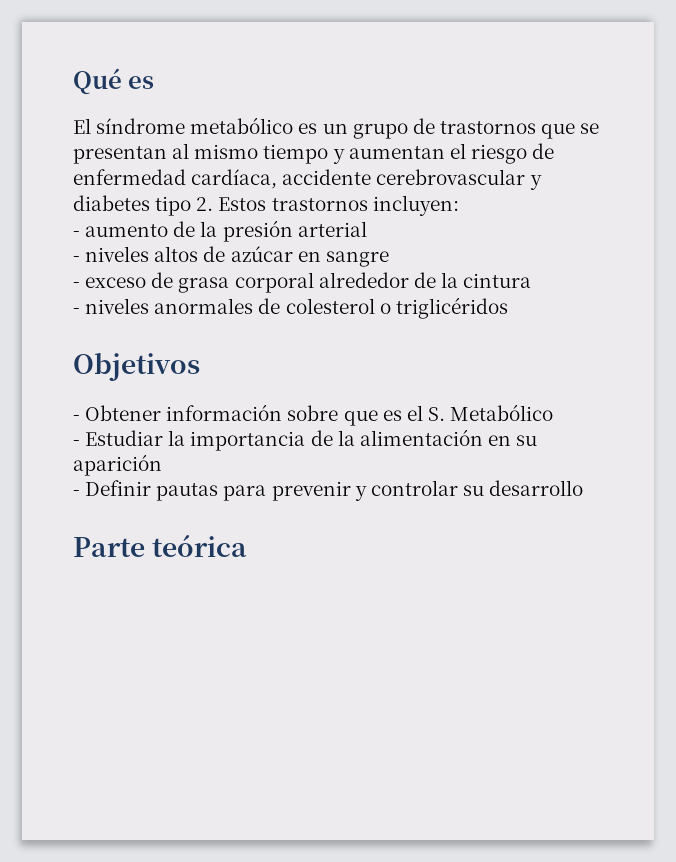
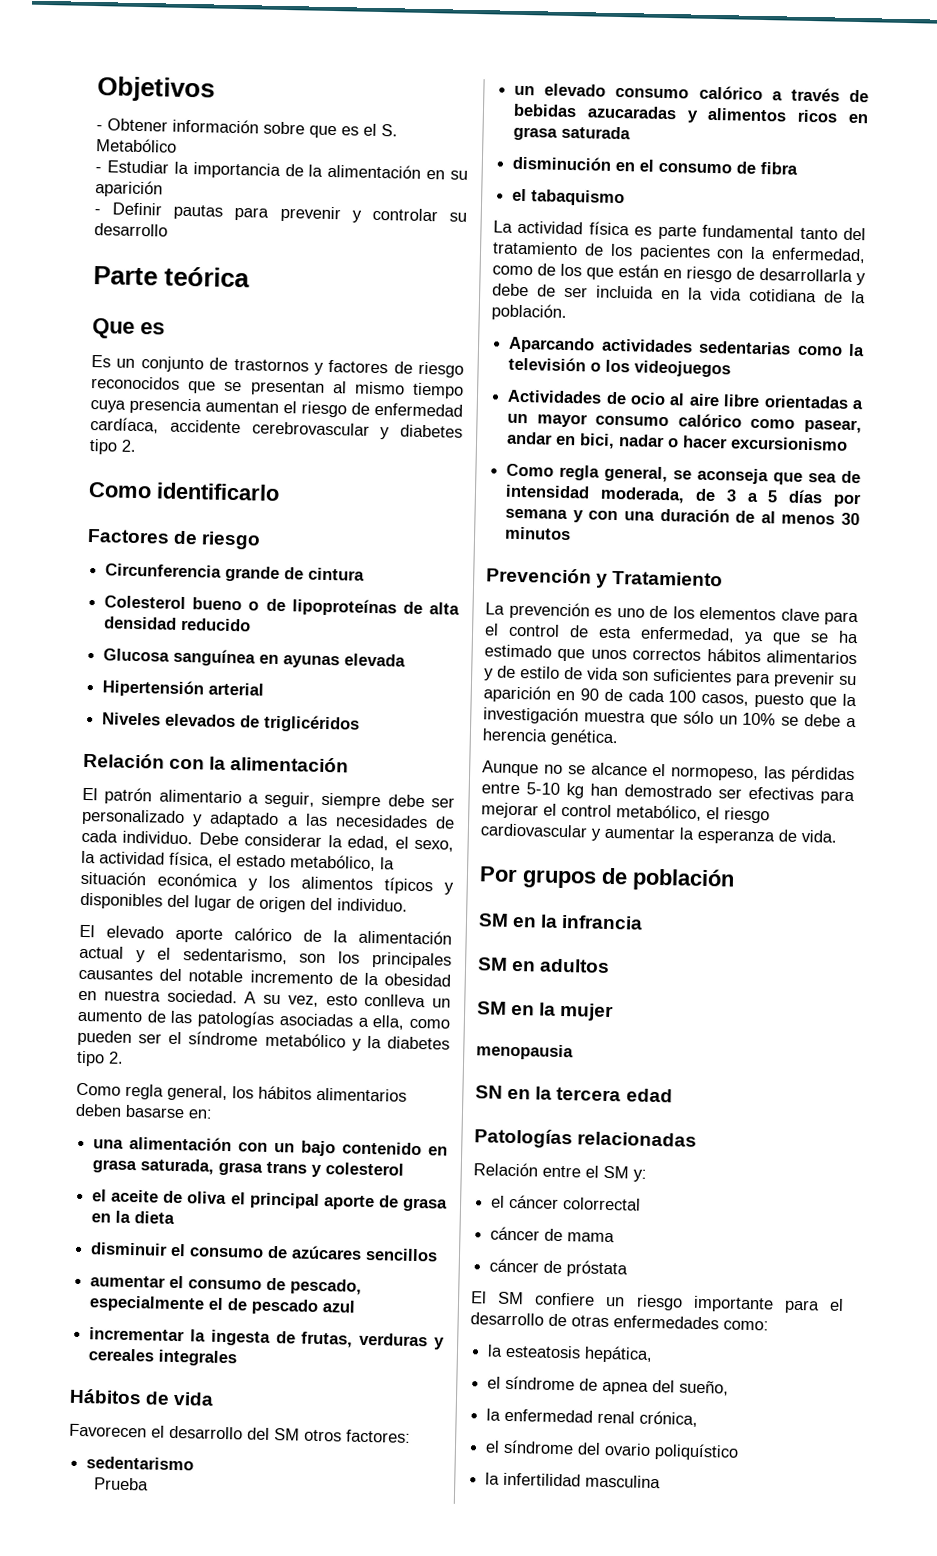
- Qué es
- El síndrome metabólico es un grupo de trastornos que se presentan al mismo tiempo y aumentan el riesgo de enfermedad cardíaca, accidente cerebrovascular y diabetes tipo 2. Estos trastornos incluyen:
- - aumento de la presión arterial
- - niveles altos de azúcar en sangre
- - exceso de grasa corporal alrededor de la cintura
- - niveles anormales de colesterol o triglicéridos
+ Que es
+ Es un conjunto de trastornos y factores de riesgo reconocidos que se presentan al mismo tiempo cuya presencia aumentan el riesgo de enfermedad cardíaca, accidente cerebrovascular y diabetes tipo 2.
+ Como identificarlo
+ Factores de riesgo
+ Circunferencia grande de cintura
+ Colesterol bueno o de lipoproteínas de alta densidad reducido
+ Glucosa sanguínea en ayunas elevada
+ Hipertensión arterial
+ Niveles elevados de triglicéridos
+ Relación con la alimentación
+ El patrón alimentario a seguir, siempre debe ser personalizado y adaptado a las necesidades de cada individuo. Debe considerar la edad, el sexo, la actividad física, el estado metabólico, la situación económica y los alimentos típicos y disponibles del lugar de origen del individuo.
+ El elevado aporte calórico de la alimentación actual y el sedentarismo, son los principales causantes del notable incremento de la obesidad en nuestra sociedad. A su vez, esto conlleva un aumento de las patologías asociadas a ella, como pueden ser el síndrome metabólico y la diabetes tipo 2.
+ Como regla general, los hábitos alimentarios deben basarse en:
+ una alimentación con un bajo contenido en grasa saturada, grasa trans y colesterol
+ el aceite de oliva el principal aporte de grasa en la dieta
+ disminuir el consumo de azúcares sencillos
+ aumentar el consumo de pescado, especialmente el de pescado azul
+ incrementar la ingesta de frutas, verduras y cereales integrales
+ Hábitos de vida
+ Favorecen el desarrollo del SM otros factores:
+ sedentarismo
+ Prueba
+ un elevado consumo calórico a través de bebidas azucaradas y alimentos ricos en grasa saturada
+ disminución en el consumo de fibra
+ el tabaquismo
+ La actividad física es parte fundamental tanto del tratamiento de los pacientes con la enfermedad, como de los que están en riesgo de desarrollarla y debe de ser incluida en la vida cotidiana de la población.
+ Aparcando actividades sedentarias como la televisión o los videojuegos
+ Actividades de ocio al aire libre orientadas a un mayor consumo calórico como pasear, andar en bici, nadar o hacer excursionismo
+ Como regla general, se aconseja que sea de intensidad moderada, de 3 a 5 días por semana y con una duración de al menos 30 minutos
+ Prevención y Tratamiento
+ La prevención es uno de los elementos clave para el control de esta enfermedad, ya que se ha estimado que unos correctos hábitos alimentarios y de estilo de vida son suficientes para prevenir su aparición en 90 de cada 100 casos, puesto que la investigación muestra que sólo un 10% se debe a herencia genética.
+ Aunque no se alcance el normopeso, las pérdidas entre 5-10 kg han demostrado ser efectivas para mejorar el control metabólico, el riesgo cardiovascular y aumentar la esperanza de vida.
+ Por grupos de población
+ SM en la infrancia
+ SM en adultos
+ SM en la mujer
+ menopausia
+ SN en la tercera edad
+ Patologías relacionadas
+ Relación entre el SM y:
+ el cáncer colorrectal
+ cáncer de mama
+ cáncer de próstata
+ El SM confiere un riesgo importante para el desarrollo de otras enfermedades como:
+ la esteatosis hepática,
+ el síndrome de apnea del sueño,
+ la enfermedad renal crónica,
+ el síndrome del ovario poliquístico
+ la infertilidad masculina

